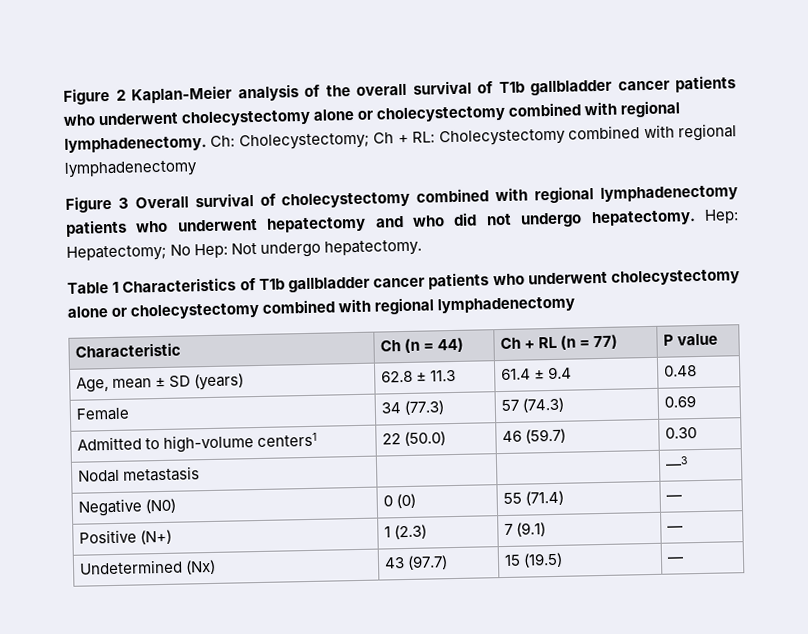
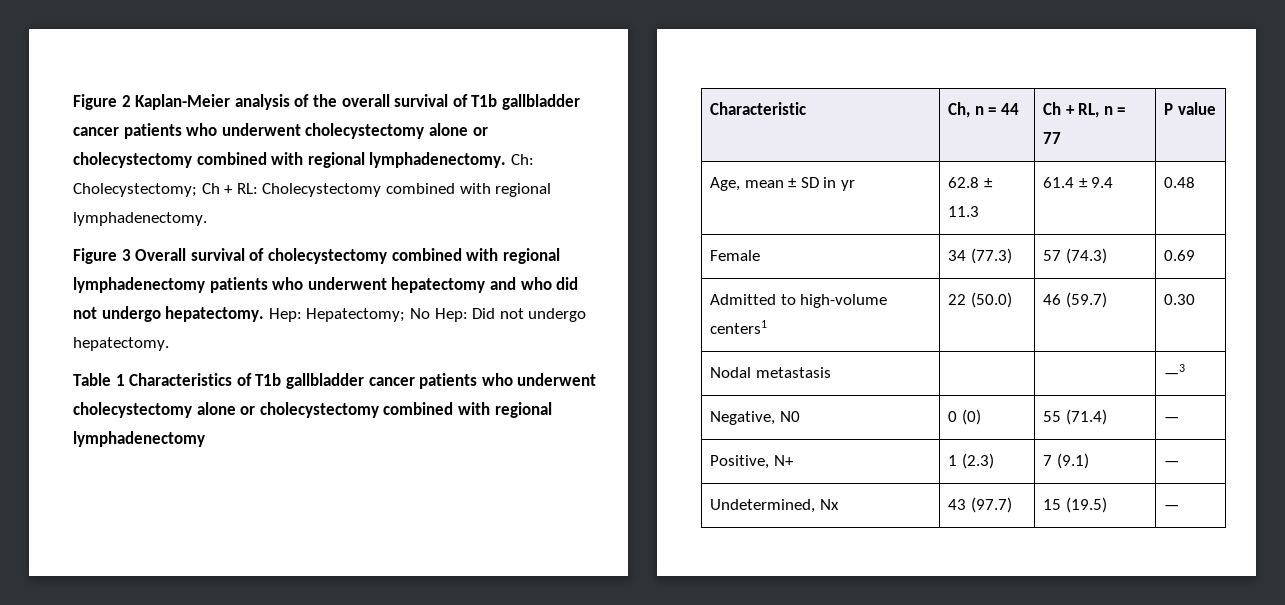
- Ch: Cholecystectomy; Ch + RL: Cholecystectomy combined with regional lymphadenectomy
+ Ch: Cholecystectomy; Ch + RL: Cholecystectomy combined with regional lymphadenectomy.
- Hep: Hepatectomy; No Hep: Not undergo hepatectomy.
+ Hep: Hepatectomy; No Hep: Did not undergo hepatectomy.
- Characteristic | Ch (n = 44) | Ch + RL (n = 77) | P value
+ Characteristic | Ch, n = 44 | Ch + RL, n = 77 | P value
- Age, mean ± SD (years) | 62.8 ± 11.3 | 61.4 ± 9.4 | 0.48
+ Age, mean ± SD in yr | 62.8 ± 11.3 | 61.4 ± 9.4 | 0.48
- Negative (N0) | 0 (0) | 55 (71.4) | —
+ Negative, N0 | 0 (0) | 55 (71.4) | —
- Positive (N+) | 1 (2.3) | 7 (9.1) | —
+ Positive, N+ | 1 (2.3) | 7 (9.1) | —
- Undetermined (Nx) | 43 (97.7) | 15 (19.5) | —
+ Undetermined, Nx | 43 (97.7) | 15 (19.5) | —

